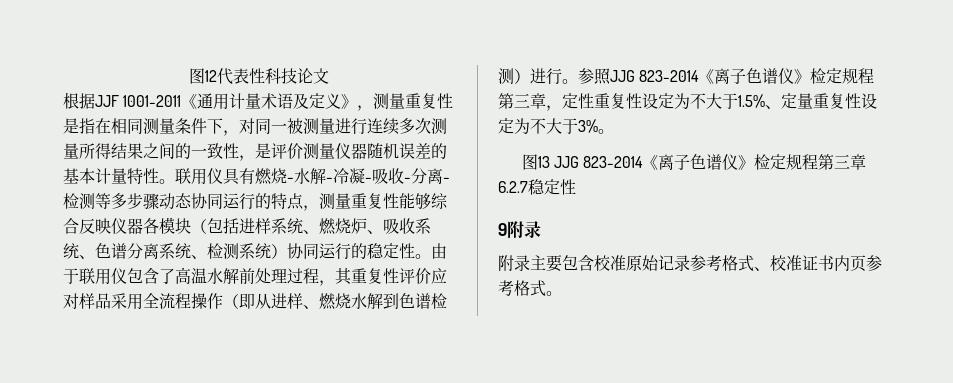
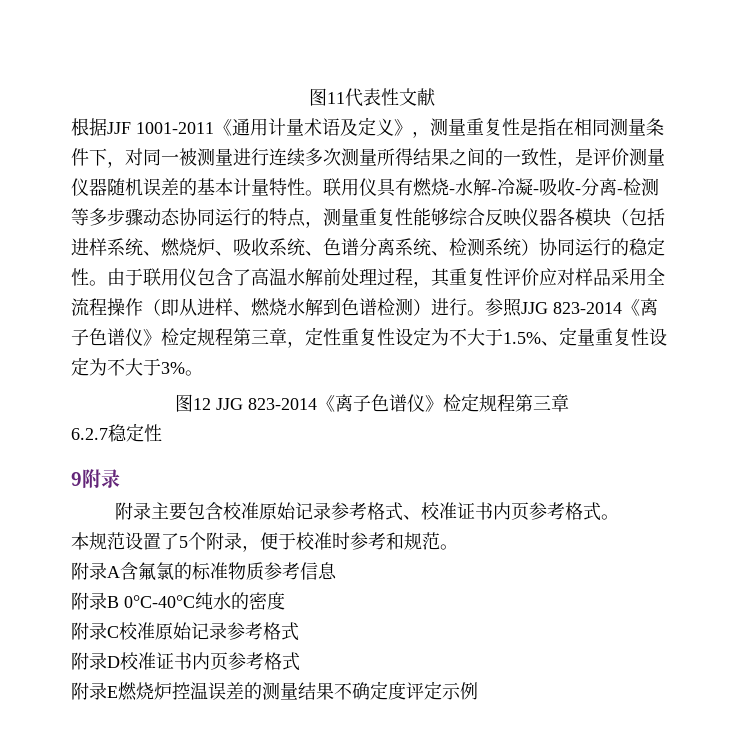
- 图12代表性科技论文
+ 图11代表性文献
- 图13 JJG 823-2014《离子色谱仪》检定规程第三章
+ 图12 JJG 823-2014《离子色谱仪》检定规程第三章
+ 本规范设置了5个附录，便于校准时参考和规范。
+ 附录A含氟氯的标准物质参考信息
+ 附录B 0°C-40°C纯水的密度
+ 附录C校准原始记录参考格式
+ 附录D校准证书内页参考格式
+ 附录E燃烧炉控温误差的测量结果不确定度评定示例

